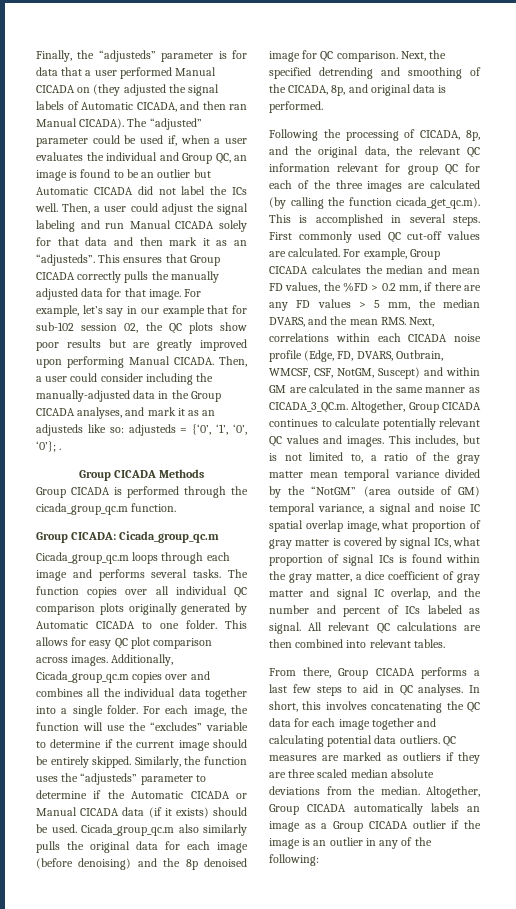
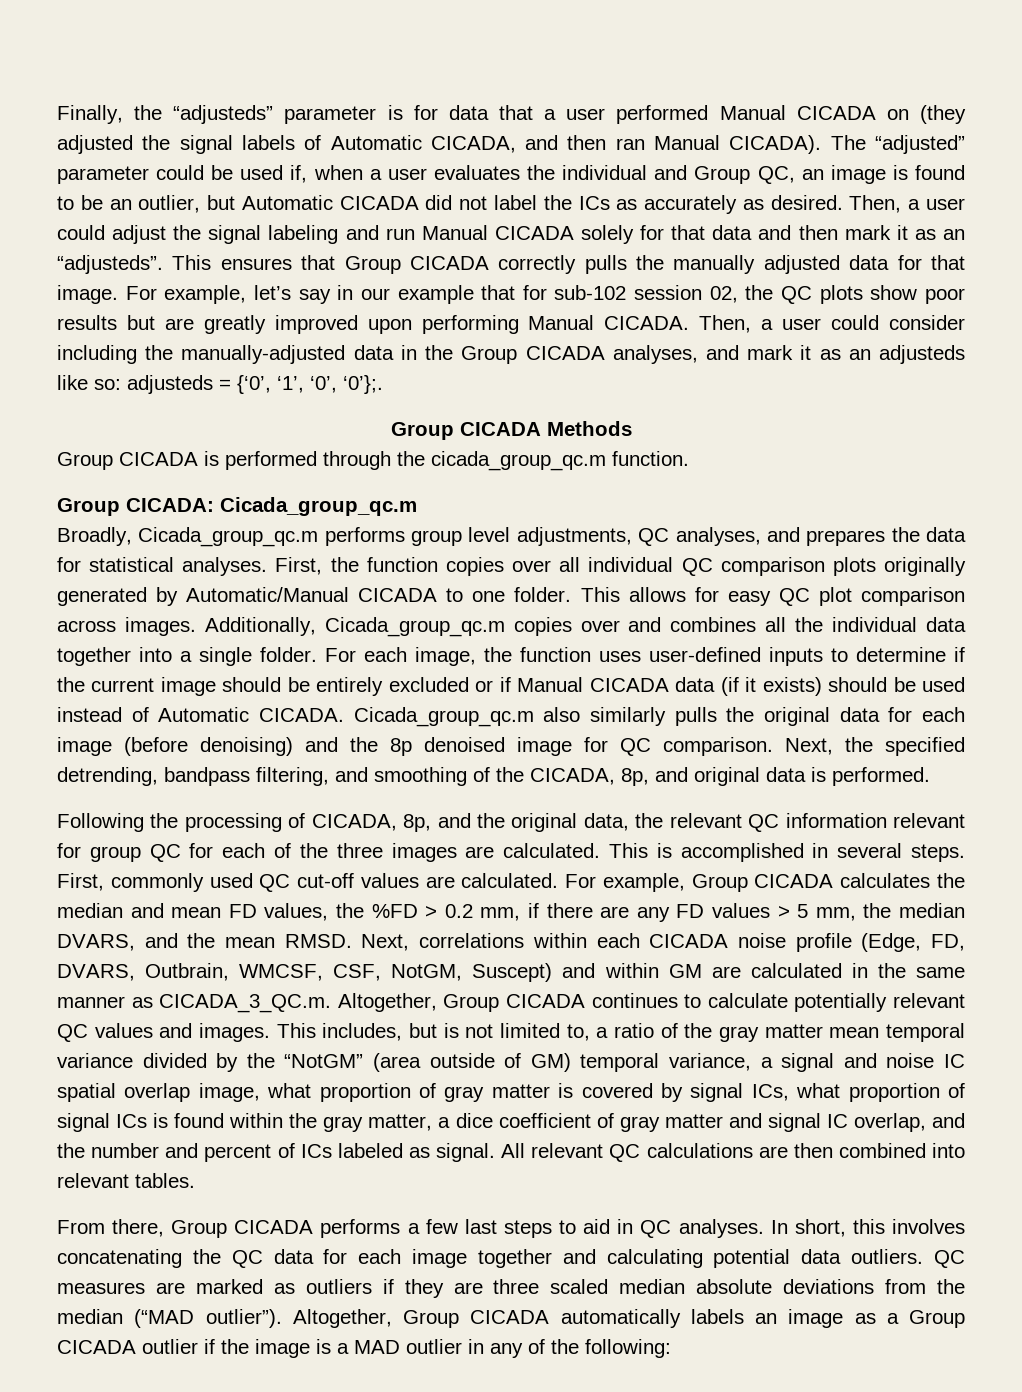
- The “adjusted” parameter could be used if, when a user evaluates the individual and Group QC, an image is found to be an outlier but Automatic CICADA did not label the ICs well.
+ The “adjusted” parameter could be used if, when a user evaluates the individual and Group QC, an image is found to be an outlier, but Automatic CICADA did not label the ICs as accurately as desired.
- Then, a user could consider including the manually-adjusted data in the Group CICADA analyses, and mark it as an adjusteds like so: adjusteds = {‘0’, ‘1’, ‘0’, ‘0’}; .
+ Then, a user could consider including the manually-adjusted data in the Group CICADA analyses, and mark it as an adjusteds like so: adjusteds = {‘0’, ‘1’, ‘0’, ‘0’};.
- Cicada_group_qc.m loops through each image and performs several tasks. The function copies over all individual QC comparison plots originally generated by Automatic CICADA to one folder.
+ Broadly, Cicada_group_qc.m performs group level adjustments, QC analyses, and prepares the data for statistical analyses. First, the function copies over all individual QC comparison plots originally generated by Automatic/Manual CICADA to one folder.
- For each image, the function will use the “excludes” variable to determine if the current image should be entirely skipped. Similarly, the function uses the “adjusteds” parameter to determine if the Automatic CICADA or Manual CICADA data (if it exists) should be used.
+ For each image, the function uses user-defined inputs to determine if the current image should be entirely excluded or if Manual CICADA data (if it exists) should be used instead of Automatic CICADA.
- Next, the specified detrending and smoothing of the CICADA, 8p, and original data is performed.
+ Next, the specified detrending, bandpass filtering, and smoothing of the CICADA, 8p, and original data is performed.
- Following the processing of CICADA, 8p, and the original data, the relevant QC information relevant for group QC for each of the three images are calculated (by calling the function cicada_get_qc.m). This is accomplished in several steps.
+ Following the processing of CICADA, 8p, and the original data, the relevant QC information relevant for group QC for each of the three images are calculated. This is accomplished in several steps.
- First commonly used QC cut-off values are calculated.
+ First, commonly used QC cut-off values are calculated.
- For example, Group CICADA calculates the median and mean FD values, the %FD > 0.2 mm, if there are any FD values > 5 mm, the median DVARS, and the mean RMS. Next, correlations within each CICADA noise profile (Edge, FD, DVARS, Outbrain, WMCSF, CSF, NotGM, Suscept) and within GM are calculated in the same manner as CICADA_3_QC.m. Altogether, Group CICADA continues to calculate potentially relevant QC values and images.
+ For example, Group CICADA calculates the median and mean FD values, the %FD > 0.2 mm, if there are any FD values > 5 mm, the median DVARS, and the mean RMSD. Next, correlations within each CICADA noise profile (Edge, FD, DVARS, Outbrain, WMCSF, CSF, NotGM, Suscept) and within GM are calculated in the same manner as CICADA_3_QC.m. Altogether, Group CICADA continues to calculate potentially relevant QC values and images.
- From there, Group CICADA performs a last few steps to aid in QC analyses.
+ From there, Group CICADA performs a few last steps to aid in QC analyses.
- QC measures are marked as outliers if they are three scaled median absolute deviations from the median.
+ QC measures are marked as outliers if they are three scaled median absolute deviations from the median (“MAD outlier”).
- Altogether, Group CICADA automatically labels an image as a Group CICADA outlier if the image is an outlier in any of the following:
+ Altogether, Group CICADA automatically labels an image as a Group CICADA outlier if the image is a MAD outlier in any of the following:

